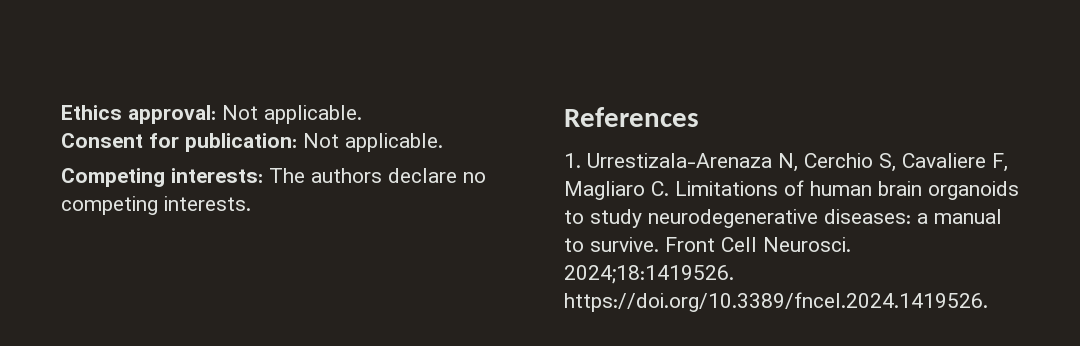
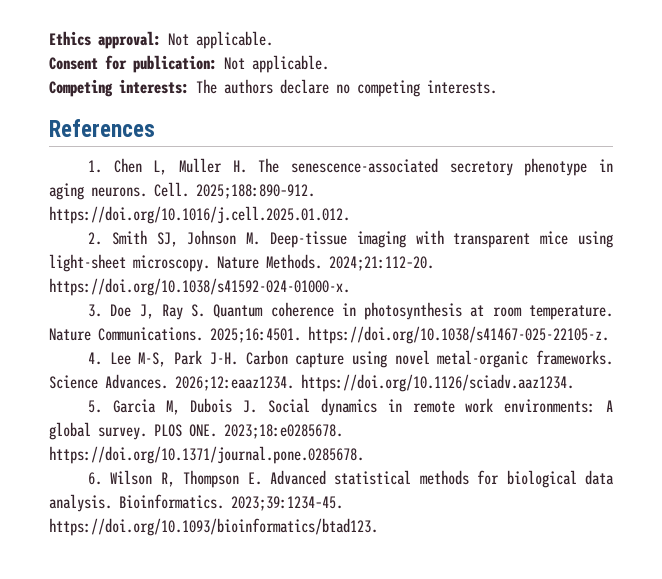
- 1. Urrestizala-Arenaza N, Cerchio S, Cavaliere F, Magliaro C. Limitations of human brain organoids to study neurodegenerative diseases: a manual to survive. Front Cell Neurosci. 2024;18:1419526. https://doi.org/10.3389/fncel.2024.1419526.
+ 1. Chen L, Muller H. The senescence-associated secretory phenotype in aging neurons. Cell. 2025;188:890–912. https://doi.org/10.1016/j.cell.2025.01.012.
+ 2. Smith SJ, Johnson M. Deep-tissue imaging with transparent mice using light-sheet microscopy. Nature Methods. 2024;21:112–20. https://doi.org/10.1038/s41592-024-01000-x.
+ 3. Doe J, Ray S. Quantum coherence in photosynthesis at room temperature. Nature Communications. 2025;16:4501. https://doi.org/10.1038/s41467-025-22105-z.
+ 4. Lee M-S, Park J-H. Carbon capture using novel metal-organic frameworks. Science Advances. 2026;12:eaaz1234. https://doi.org/10.1126/sciadv.aaz1234.
+ 5. Garcia M, Dubois J. Social dynamics in remote work environments: A global survey. PLOS ONE. 2023;18:e0285678. https://doi.org/10.1371/journal.pone.0285678.
+ 6. Wilson R, Thompson E. Advanced statistical methods for biological data analysis. Bioinformatics. 2023;39:1234–45. https://doi.org/10.1093/bioinformatics/btad123.

